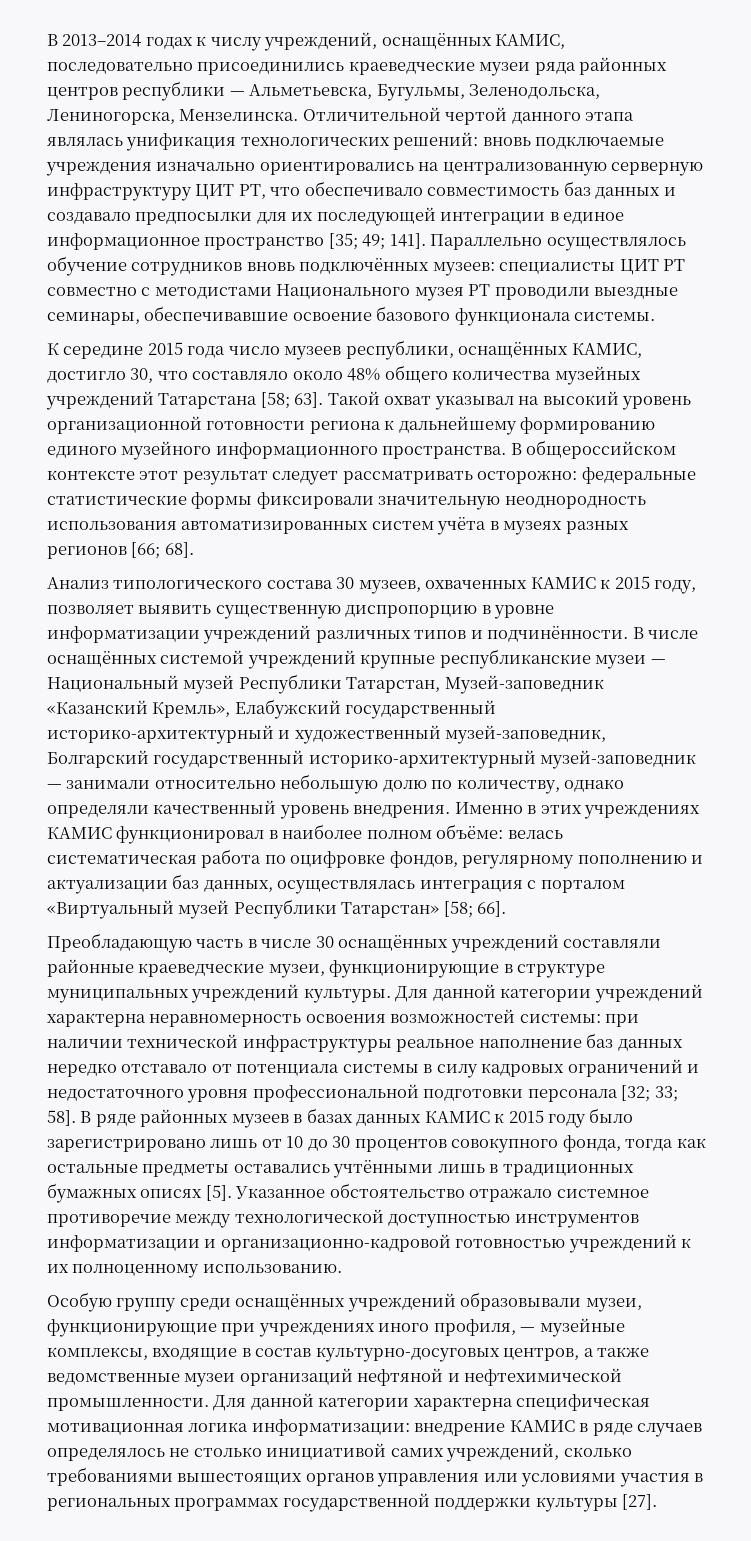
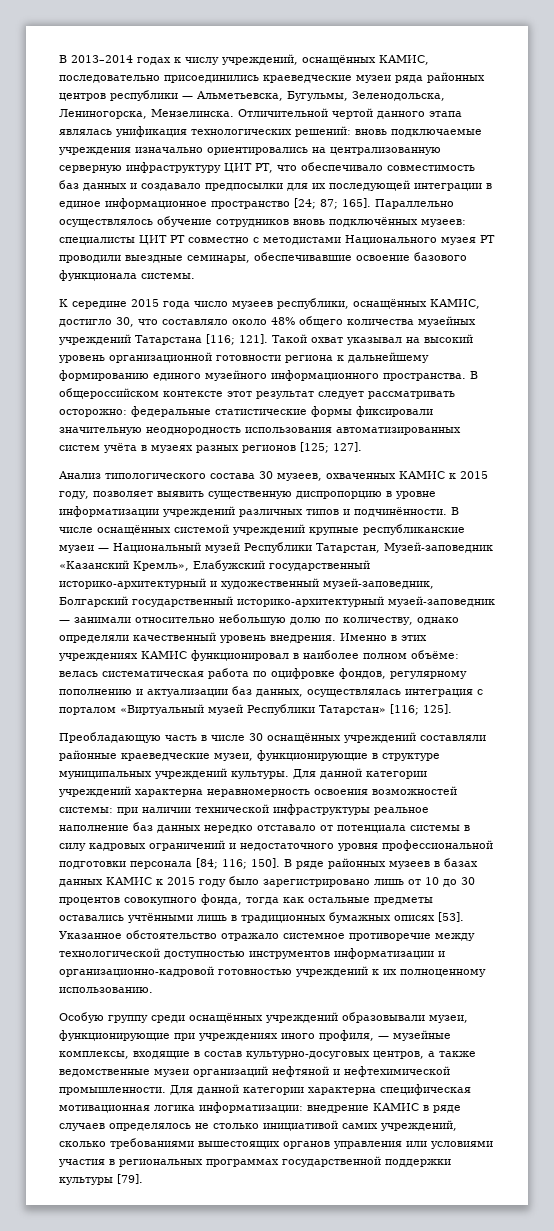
- Отличительной чертой данного этапа являлась унификация технологических решений: вновь подключаемые учреждения изначально ориентировались на централизованную серверную инфраструктуру ЦИТ РТ, что обеспечивало совместимость баз данных и создавало предпосылки для их последующей интеграции в единое информационное пространство [35; 49; 141].
+ Отличительной чертой данного этапа являлась унификация технологических решений: вновь подключаемые учреждения изначально ориентировались на централизованную серверную инфраструктуру ЦИТ РТ, что обеспечивало совместимость баз данных и создавало предпосылки для их последующей интеграции в единое информационное пространство [24; 87; 165].
- К середине 2015 года число музеев республики, оснащённых КАМИС, достигло 30, что составляло около 48% общего количества музейных учреждений Татарстана [58; 63].
+ К середине 2015 года число музеев республики, оснащённых КАМИС, достигло 30, что составляло около 48% общего количества музейных учреждений Татарстана [116; 121].
- В общероссийском контексте этот результат следует рассматривать осторожно: федеральные статистические формы фиксировали значительную неоднородность использования автоматизированных систем учёта в музеях разных регионов [66; 68].
+ В общероссийском контексте этот результат следует рассматривать осторожно: федеральные статистические формы фиксировали значительную неоднородность использования автоматизированных систем учёта в музеях разных регионов [125; 127].
- Именно в этих учреждениях КАМИС функционировал в наиболее полном объёме: велась систематическая работа по оцифровке фондов, регулярному пополнению и актуализации баз данных, осуществлялась интеграция с порталом «Виртуальный музей Республики Татарстан» [58; 66].
+ Именно в этих учреждениях КАМИС функционировал в наиболее полном объёме: велась систематическая работа по оцифровке фондов, регулярному пополнению и актуализации баз данных, осуществлялась интеграция с порталом «Виртуальный музей Республики Татарстан» [116; 125].
- Для данной категории учреждений характерна неравномерность освоения возможностей системы: при наличии технической инфраструктуры реальное наполнение баз данных нередко отставало от потенциала системы в силу кадровых ограничений и недостаточного уровня профессиональной подготовки персонала [32; 33; 58].
+ Для данной категории учреждений характерна неравномерность освоения возможностей системы: при наличии технической инфраструктуры реальное наполнение баз данных нередко отставало от потенциала системы в силу кадровых ограничений и недостаточного уровня профессиональной подготовки персонала [84; 116; 150].
- В ряде районных музеев в базах данных КАМИС к 2015 году было зарегистрировано лишь от 10 до 30 процентов совокупного фонда, тогда как остальные предметы оставались учтёнными лишь в традиционных бумажных описях [5].
+ В ряде районных музеев в базах данных КАМИС к 2015 году было зарегистрировано лишь от 10 до 30 процентов совокупного фонда, тогда как остальные предметы оставались учтёнными лишь в традиционных бумажных описях [53].
- Для данной категории характерна специфическая мотивационная логика информатизации: внедрение КАМИС в ряде случаев определялось не столько инициативой самих учреждений, сколько требованиями вышестоящих органов управления или условиями участия в региональных программах государственной поддержки культуры [27].
+ Для данной категории характерна специфическая мотивационная логика информатизации: внедрение КАМИС в ряде случаев определялось не столько инициативой самих учреждений, сколько требованиями вышестоящих органов управления или условиями участия в региональных программах государственной поддержки культуры [79].

